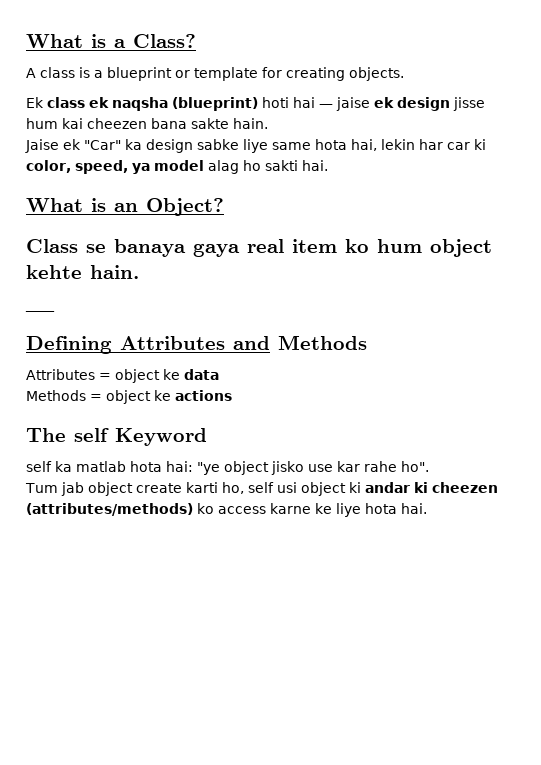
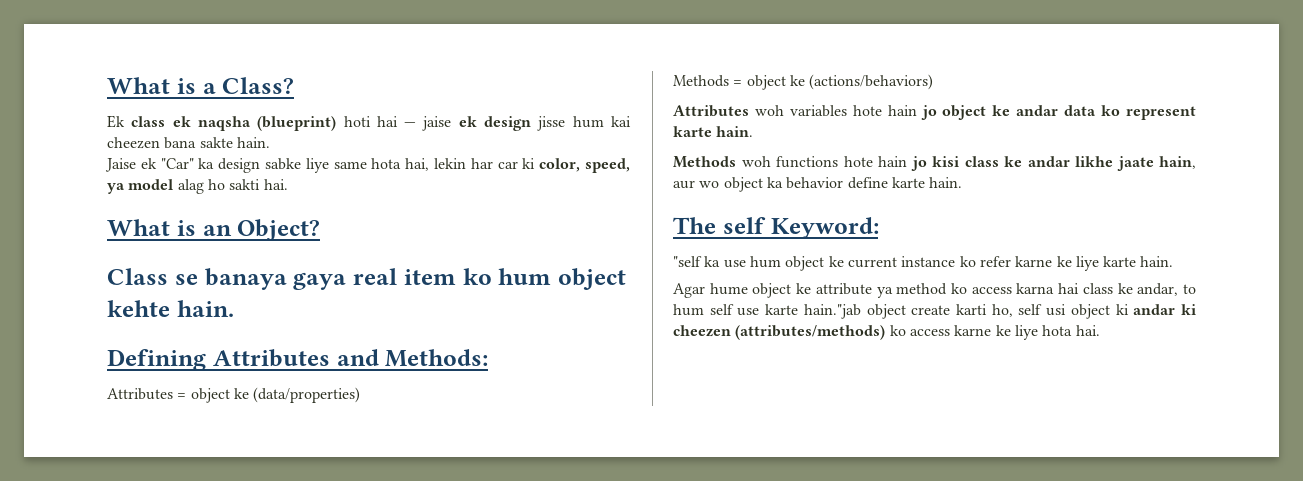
- A class is a blueprint or template for creating objects.
- ____
- Defining Attributes and Methods
+ Defining Attributes and Methods:
- Attributes = object ke data
+ Attributes = object ke (data/properties)
- Methods = object ke actions
- The self Keyword
- self ka matlab hota hai: "ye object jisko use kar rahe ho".
- Tum jab object create karti ho, self usi object ki andar ki cheezen (attributes/methods) ko access karne ke liye hota hai.
+ Methods = object ke (actions/behaviors)
+ Attributes woh variables hote hain jo object ke andar data ko represent karte hain.
+ Methods woh functions hote hain jo kisi class ke andar likhe jaate hain, aur wo object ka behavior define karte hain.
+ The self Keyword:
+ "self ka use hum object ke current instance ko refer karne ke liye karte hain.
+ Agar hume object ke attribute ya method ko access karna hai class ke andar, to hum self use karte hain."jab object create karti ho, self usi object ki andar ki cheezen (attributes/methods) ko access karne ke liye hota hai.

